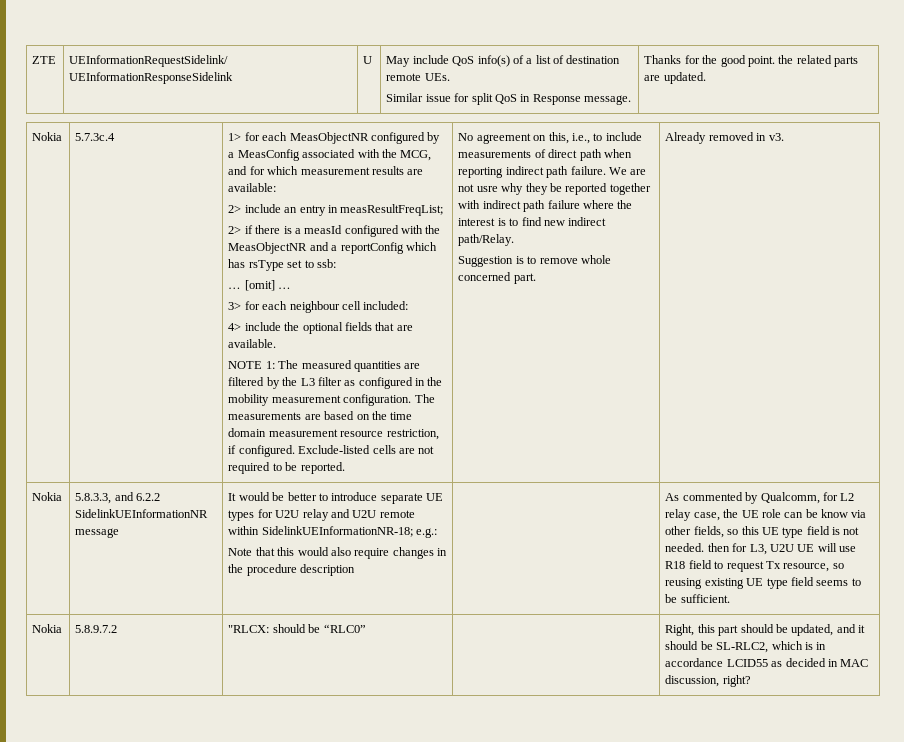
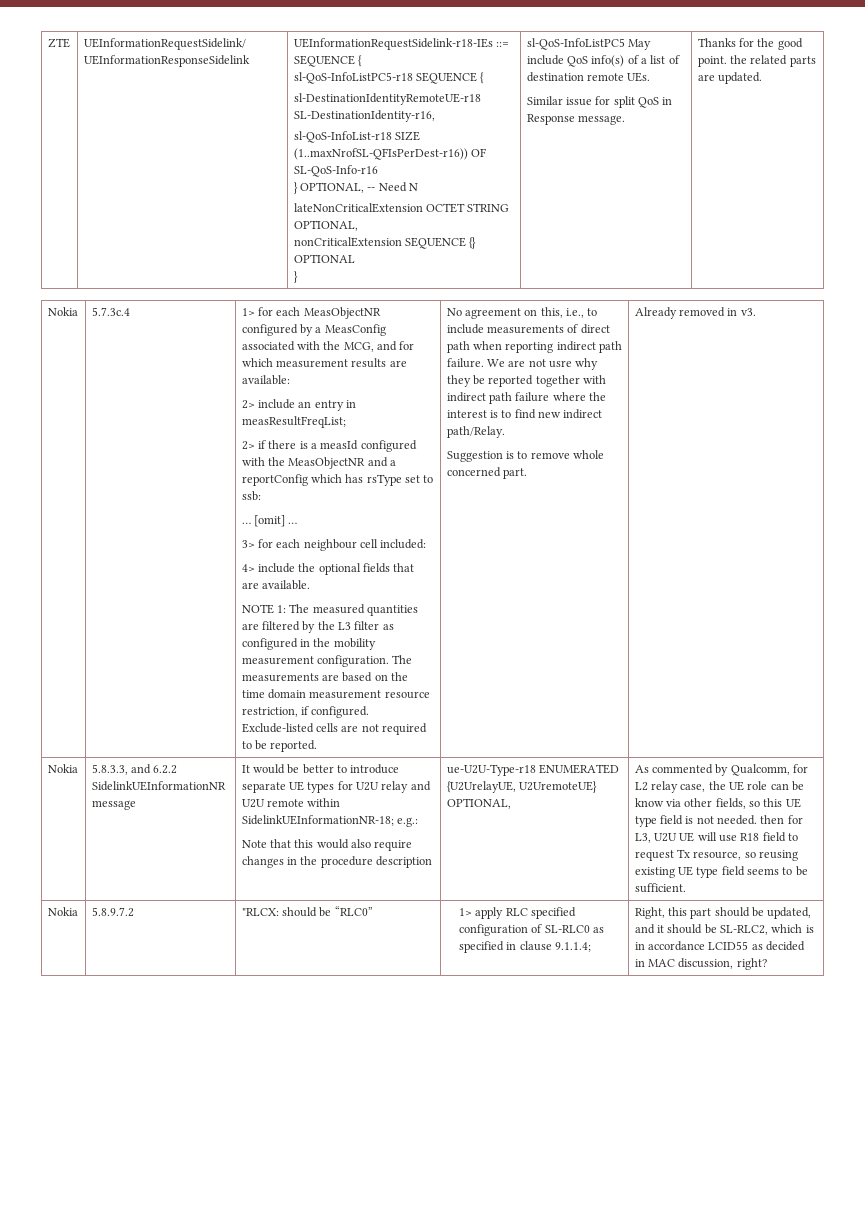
- U | May include QoS info(s) of a list of destination remote UEs.
+ UEInformationRequestSidelink-r18-IEs ::= SEQUENCE {
+ sl-QoS-InfoListPC5-r18 SEQUENCE {
+ sl-DestinationIdentityRemoteUE-r18 SL-DestinationIdentity-r16,
+ sl-QoS-InfoList-r18 SIZE (1..maxNrofSL-QFIsPerDest-r16)) OF SL-QoS-Info-r16
+ } OPTIONAL, -- Need N
+ lateNonCriticalExtension OCTET STRING OPTIONAL,
+ nonCriticalExtension SEQUENCE {} OPTIONAL
+ } | sl-QoS-InfoListPC5 May include QoS info(s) of a list of destination remote UEs.
+ ue-U2U-Type-r18 ENUMERATED {U2UrelayUE, U2UremoteUE} OPTIONAL,
- Nokia | 5.8.9.7.2 | "RLCX: should be “RLC0” | | Right, this part should be updated, and it should be SL-RLC2, which is in accordance LCID55 as decided in MAC discussion, right?
+ Nokia | 5.8.9.7.2 | "RLCX: should be “RLC0” | 1> apply RLC specified configuration of SL-RLC0 as specified in clause 9.1.1.4; | Right, this part should be updated, and it should be SL-RLC2, which is in accordance LCID55 as decided in MAC discussion, right?

